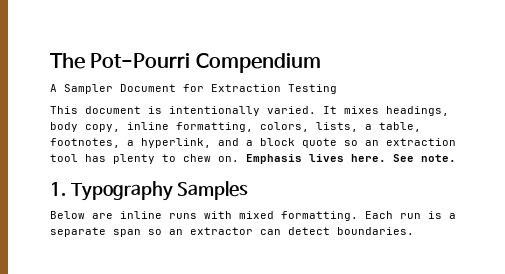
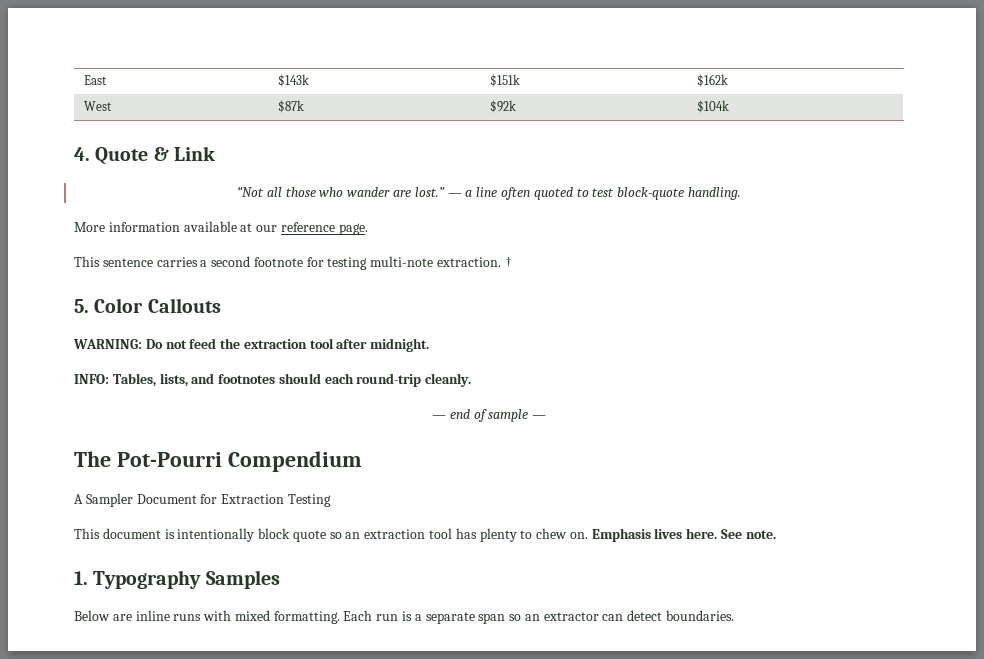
+ East | $143k | $151k | $162k
+ West | $87k | $92k | $104k
+ 4. Quote & Link
+ “Not all those who wander are lost.” — a line often quoted to test block-quote handling.
+ More information available at our reference page.
+ This sentence carries a second footnote for testing multi-note extraction. †
+ 5. Color Callouts
+ WARNING: Do not feed the extraction tool after midnight.
+ INFO: Tables, lists, and footnotes should each round-trip cleanly.
+ — end of sample —
- This document is intentionally varied. It mixes headings, body copy, inline formatting, colors, lists, a table, footnotes, a hyperlink, and a block quote so an extraction tool has plenty to chew on.
+ This document is intentionally block quote so an extraction tool has plenty to chew on.

